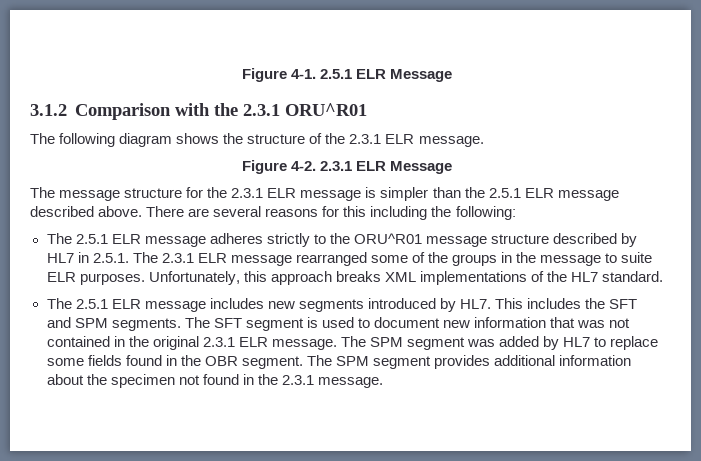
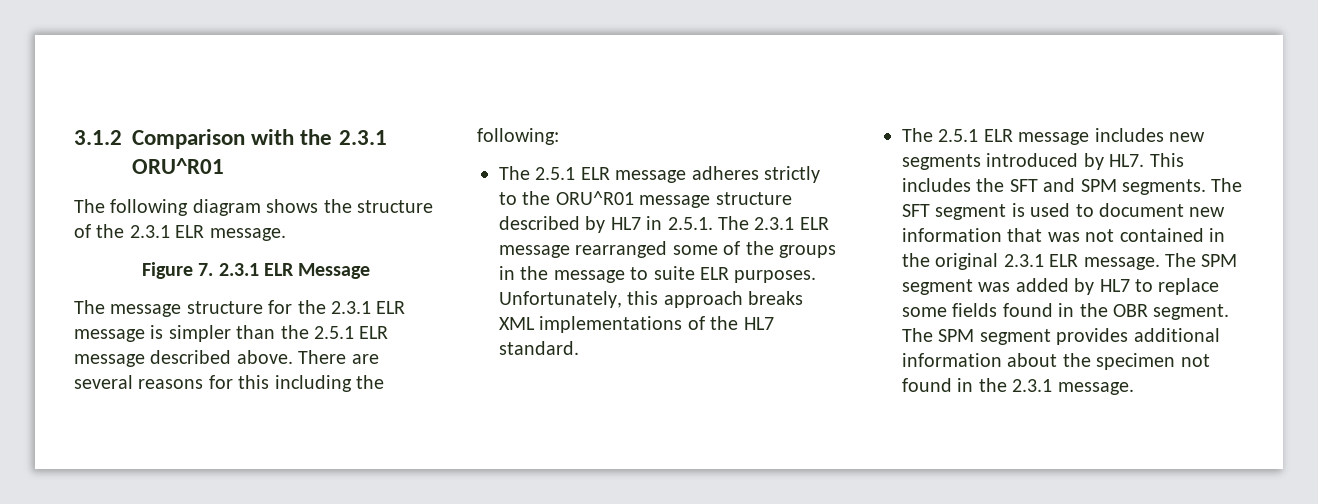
- Figure 4-1. 2.5.1 ELR Message
- Figure 4-2. 2.3.1 ELR Message
+ Figure 7. 2.3.1 ELR Message

